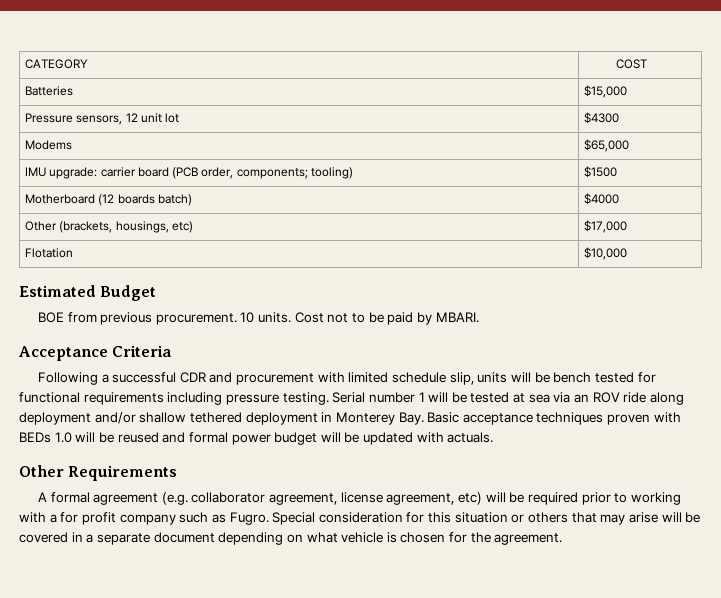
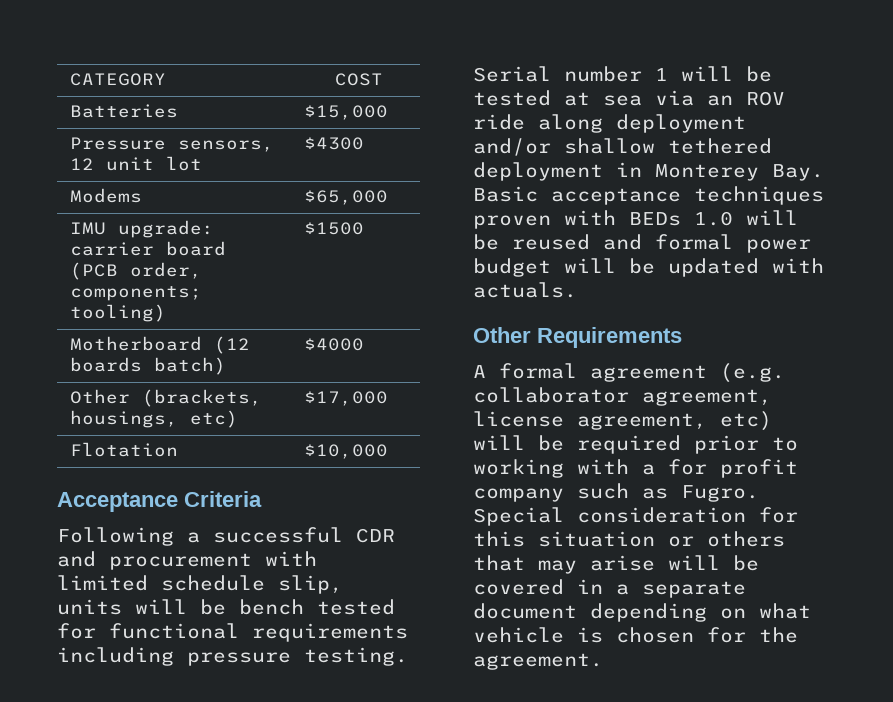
- Estimated Budget
- BOE from previous procurement. 10 units. Cost not to be paid by MBARI.

